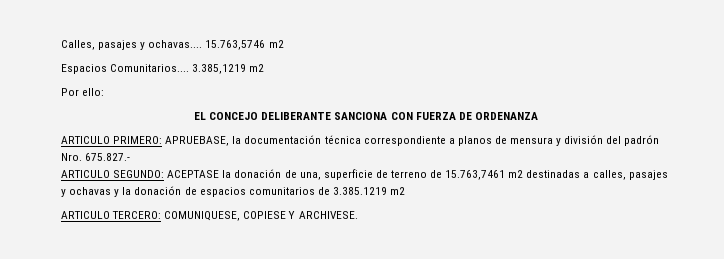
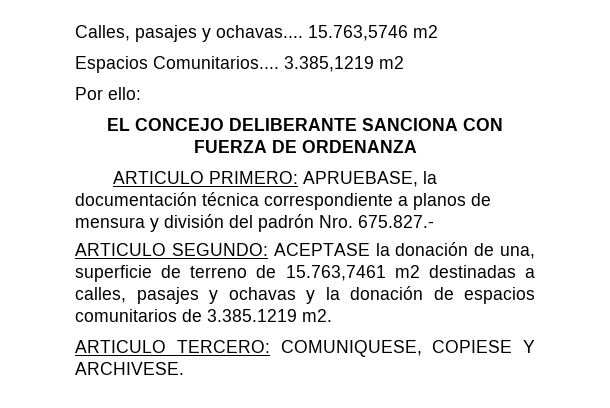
- ARTICULO SEGUNDO: ACEPTASE la donación de una, superficie de terreno de 15.763,7461 m2 destinadas a calles, pasajes y ochavas y la donación de espacios comunitarios de 3.385.1219 m2
+ ARTICULO SEGUNDO: ACEPTASE la donación de una, superficie de terreno de 15.763,7461 m2 destinadas a calles, pasajes y ochavas y la donación de espacios comunitarios de 3.385.1219 m2.

